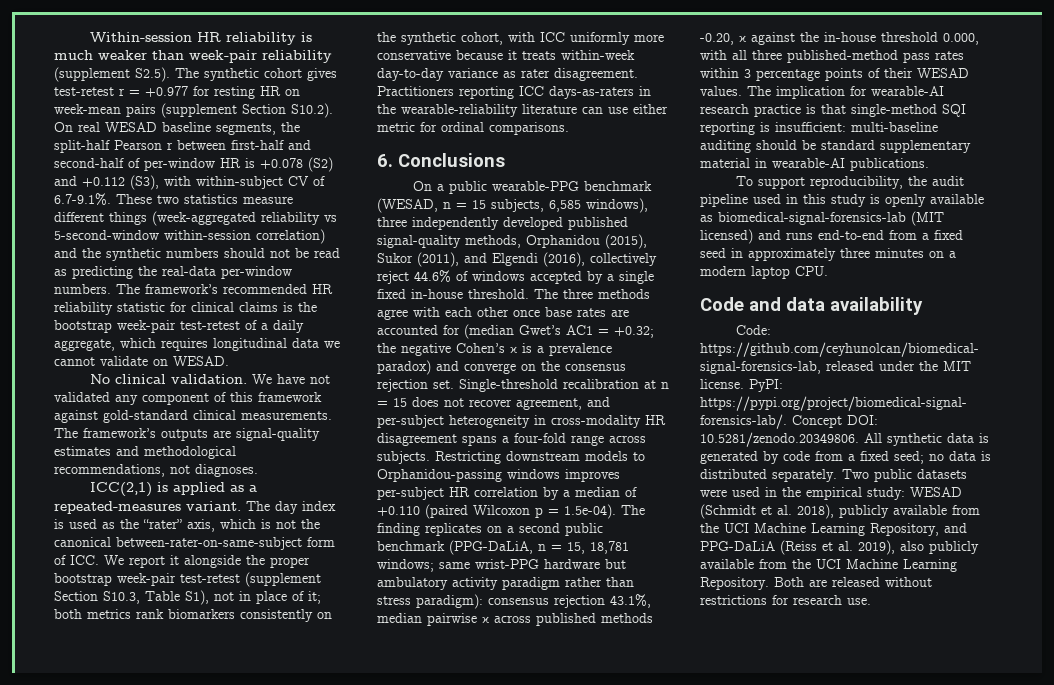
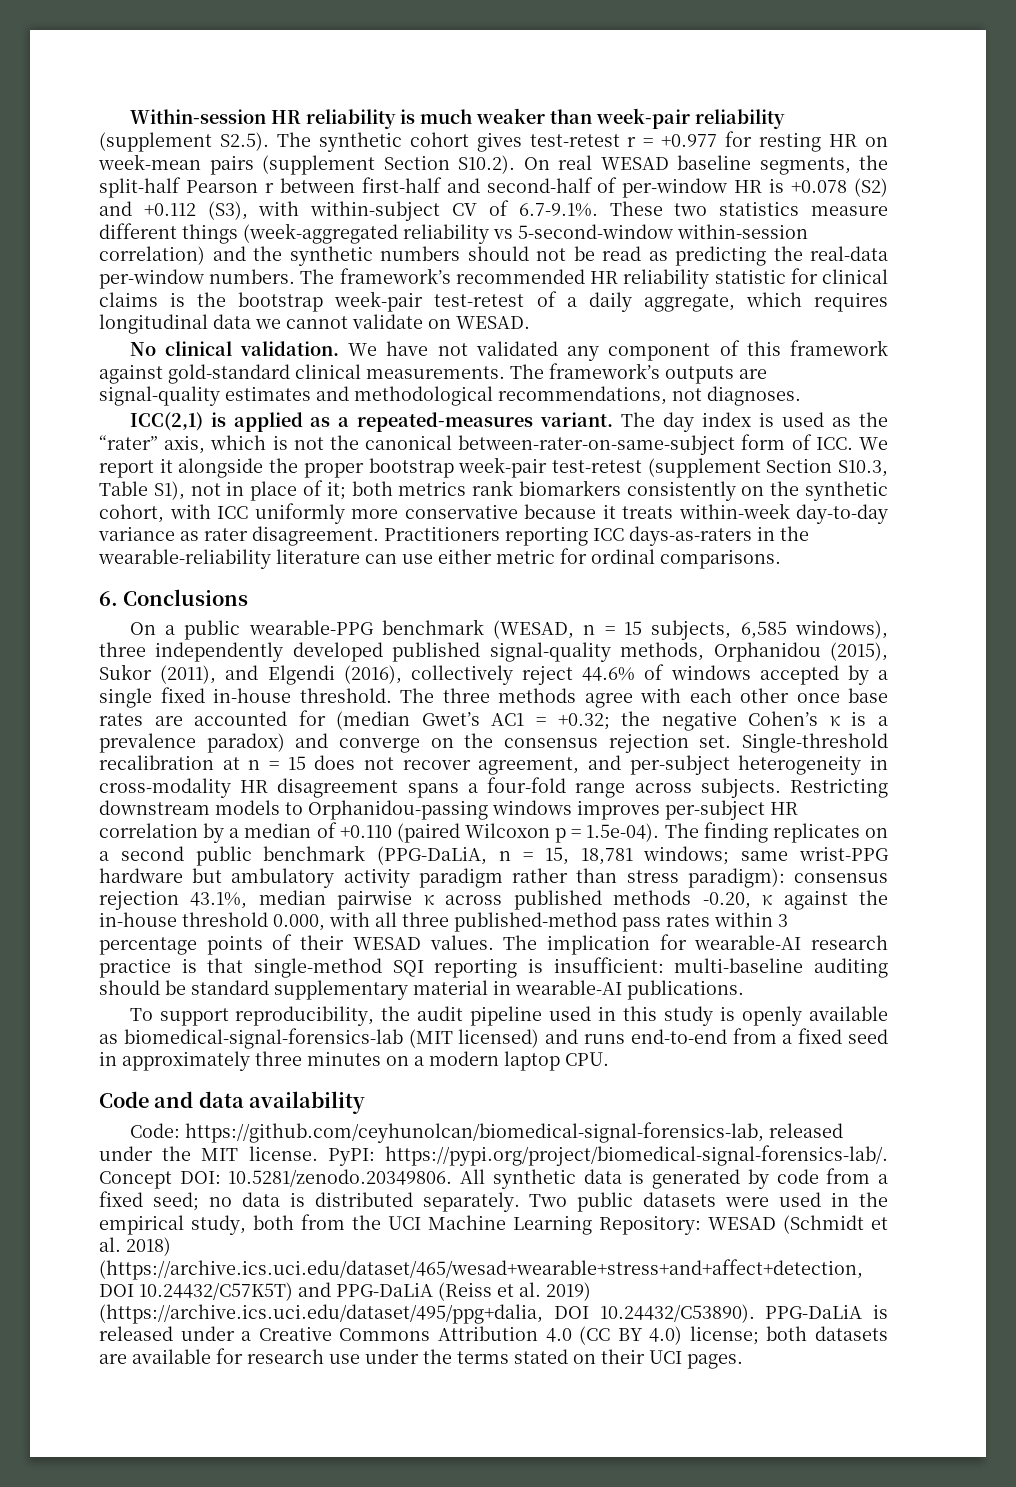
- Two public datasets were used in the empirical study: WESAD (Schmidt et al. 2018), publicly available from the UCI Machine Learning Repository, and PPG-DaLiA (Reiss et al. 2019), also publicly available from the UCI Machine Learning Repository. Both are released without restrictions for research use.
+ Two public datasets were used in the empirical study, both from the UCI Machine Learning Repository: WESAD (Schmidt et al. 2018) (https://archive.ics.uci.edu/dataset/465/wesad+wearable+stress+and+affect+detection, DOI 10.24432/C57K5T) and PPG-DaLiA (Reiss et al. 2019) (https://archive.ics.uci.edu/dataset/495/ppg+dalia, DOI 10.24432/C53890). PPG-DaLiA is released under a Creative Commons Attribution 4.0 (CC BY 4.0) license; both datasets are available for research use under the terms stated on their UCI pages.

